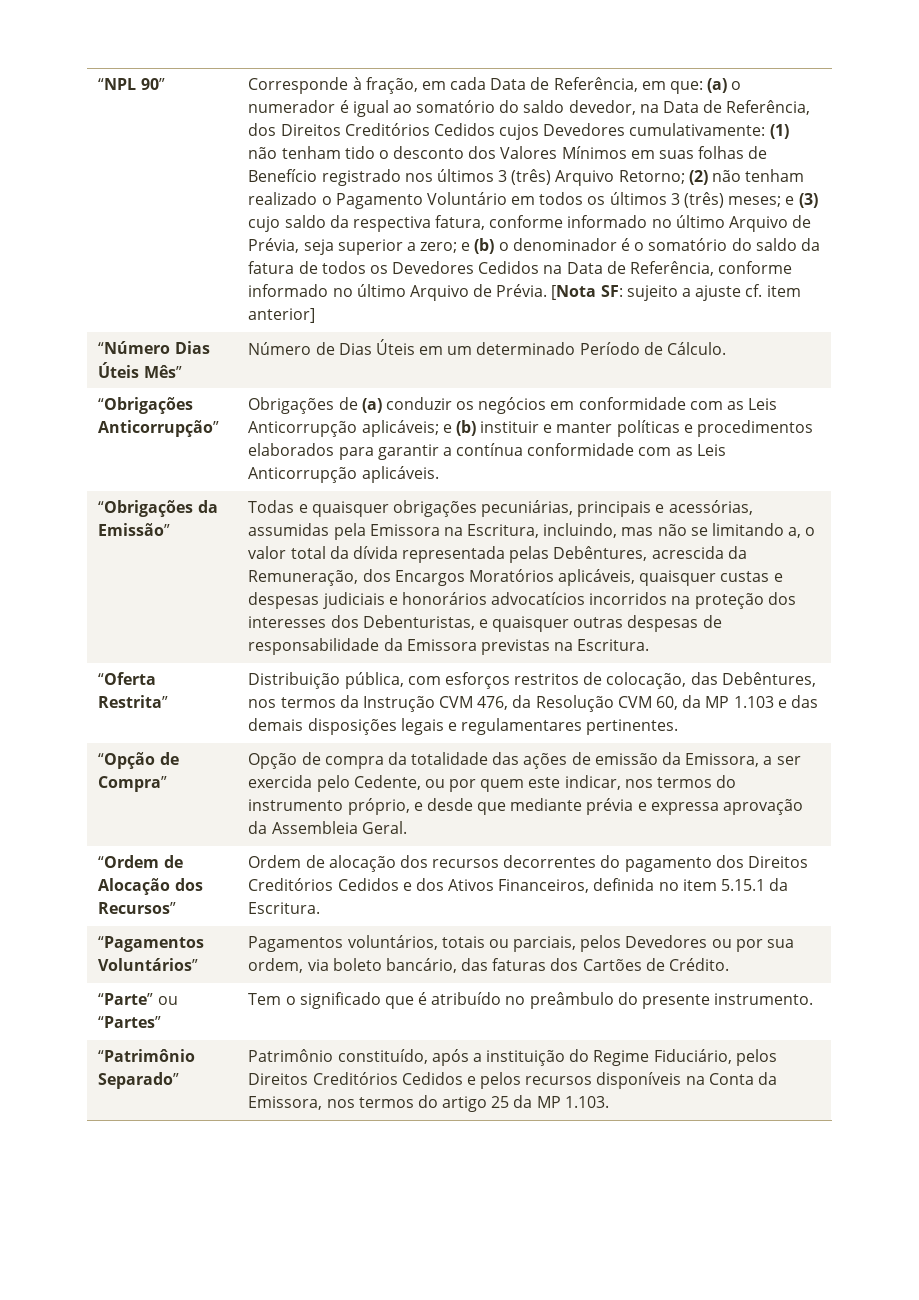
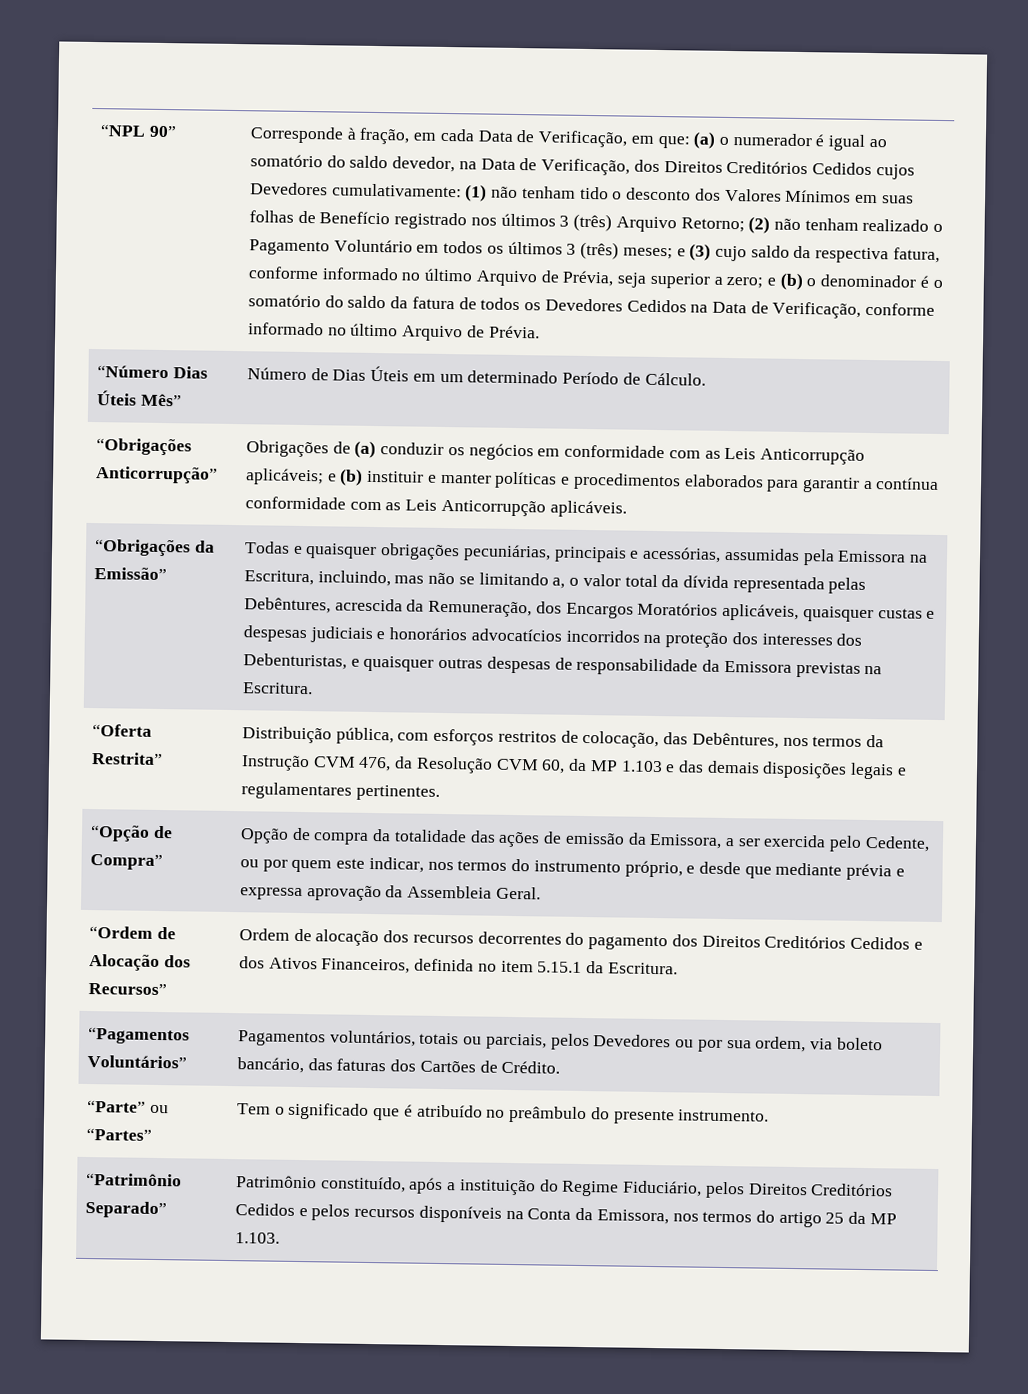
- Corresponde à fração, em cada Data de Referência, em que:
+ Corresponde à fração, em cada Data de Verificação, em que:
- (a) o numerador é igual ao somatório do saldo devedor, na Data de Referência, dos Direitos Creditórios Cedidos cujos Devedores cumulativamente:
+ (a) o numerador é igual ao somatório do saldo devedor, na Data de Verificação, dos Direitos Creditórios Cedidos cujos Devedores cumulativamente:
- e (b) o denominador é o somatório do saldo da fatura de todos os Devedores Cedidos na Data de Referência, conforme informado no último Arquivo de Prévia. [Nota SF: sujeito a ajuste cf. item anterior]
+ e (b) o denominador é o somatório do saldo da fatura de todos os Devedores Cedidos na Data de Verificação, conforme informado no último Arquivo de Prévia.

